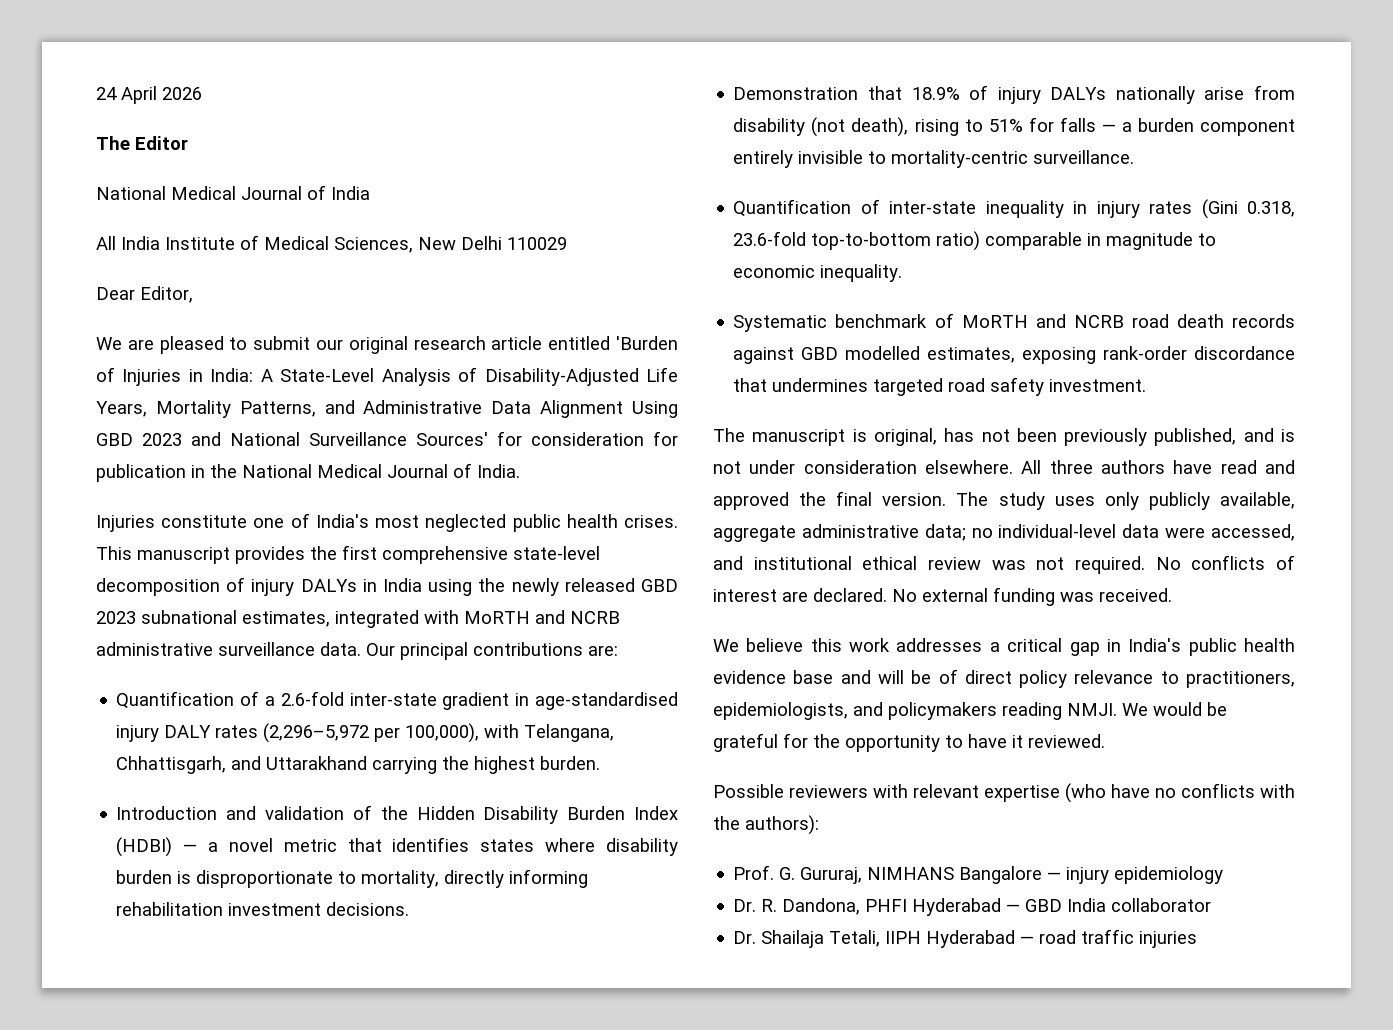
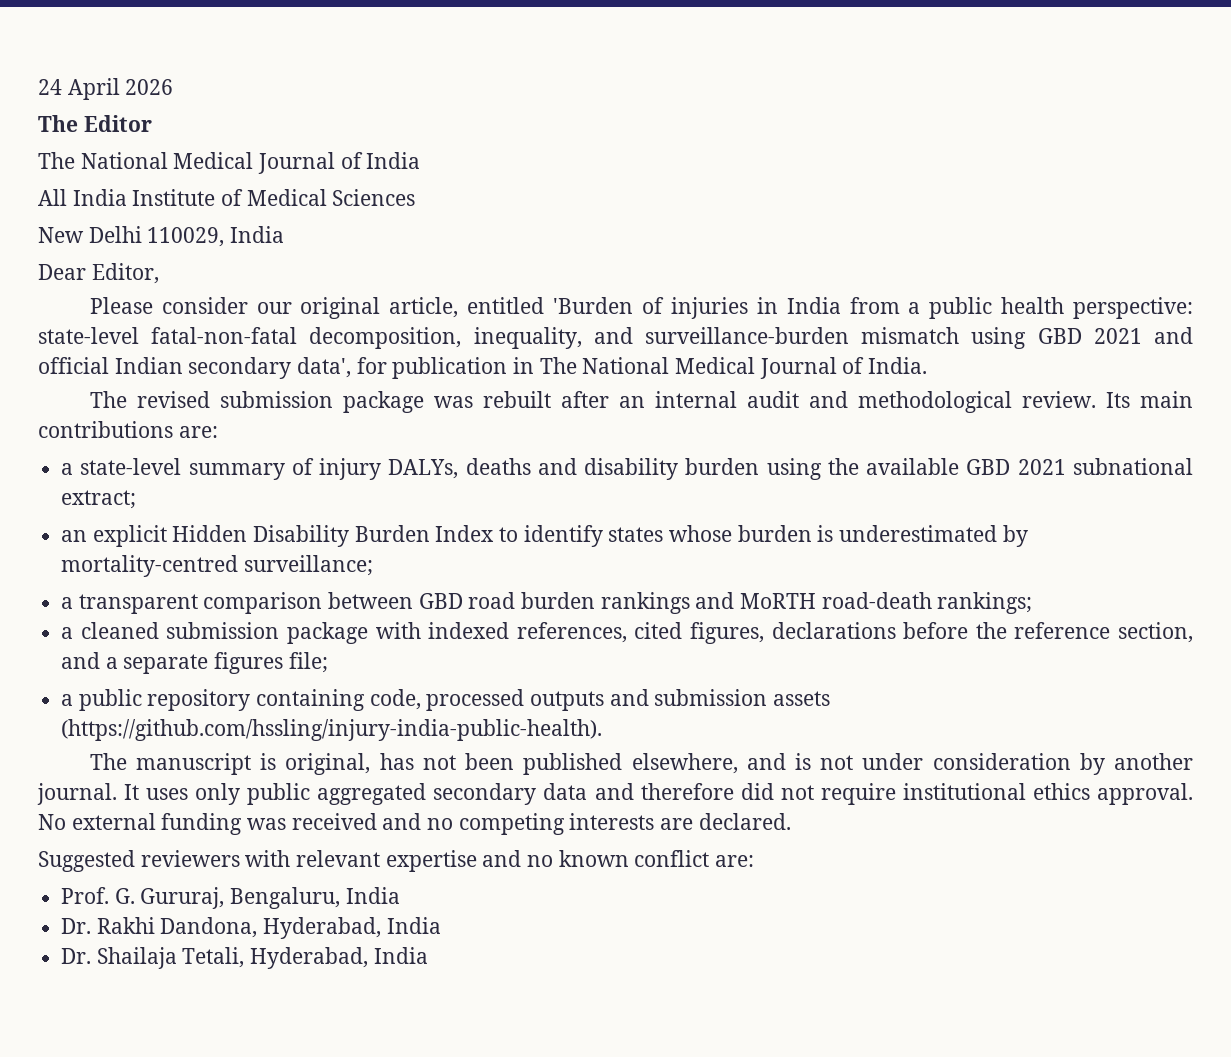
- National Medical Journal of India
+ The National Medical Journal of India
- All India Institute of Medical Sciences, New Delhi 110029
+ All India Institute of Medical Sciences
+ New Delhi 110029, India
- We are pleased to submit our original research article entitled 'Burden of Injuries in India: A State-Level Analysis of Disability-Adjusted Life Years, Mortality Patterns, and Administrative Data Alignment Using GBD 2023 and National Surveillance Sources' for consideration for publication in the National Medical Journal of India.
+ Please consider our original article, entitled 'Burden of injuries in India from a public health perspective: state-level fatal-non-fatal decomposition, inequality, and surveillance-burden mismatch using GBD 2021 and official Indian secondary data', for publication in The National Medical Journal of India.
- Injuries constitute one of India's most neglected public health crises. This manuscript provides the first comprehensive state-level decomposition of injury DALYs in India using the newly released GBD 2023 subnational estimates, integrated with MoRTH and NCRB administrative surveillance data. Our principal contributions are:
- Quantification of a 2.6-fold inter-state gradient in age-standardised injury DALY rates (2,296–5,972 per 100,000), with Telangana, Chhattisgarh, and Uttarakhand carrying the highest burden.
- Introduction and validation of the Hidden Disability Burden Index (HDBI) — a novel metric that identifies states where disability burden is disproportionate to mortality, directly informing rehabilitation investment decisions.
- Demonstration that 18.9% of injury DALYs nationally arise from disability (not death), rising to 51% for falls — a burden component entirely invisible to mortality-centric surveillance.
- Quantification of inter-state inequality in injury rates (Gini 0.318, 23.6-fold top-to-bottom ratio) comparable in magnitude to economic inequality.
- Systematic benchmark of MoRTH and NCRB road death records against GBD modelled estimates, exposing rank-order discordance that undermines targeted road safety investment.
+ The revised submission package was rebuilt after an internal audit and methodological review. Its main contributions are:
+ a state-level summary of injury DALYs, deaths and disability burden using the available GBD 2021 subnational extract;
+ an explicit Hidden Disability Burden Index to identify states whose burden is underestimated by mortality-centred surveillance;
+ a transparent comparison between GBD road burden rankings and MoRTH road-death rankings;
+ a cleaned submission package with indexed references, cited figures, declarations before the reference section, and a separate figures file;
+ a public repository containing code, processed outputs and submission assets (https://github.com/hssling/injury-india-public-health).
- The manuscript is original, has not been previously published, and is not under consideration elsewhere. All three authors have read and approved the final version. The study uses only publicly available, aggregate administrative data; no individual-level data were accessed, and institutional ethical review was not required. No conflicts of interest are declared. No external funding was received.
- We believe this work addresses a critical gap in India's public health evidence base and will be of direct policy relevance to practitioners, epidemiologists, and policymakers reading NMJI. We would be grateful for the opportunity to have it reviewed.
- Possible reviewers with relevant expertise (who have no conflicts with the authors):
- Prof. G. Gururaj, NIMHANS Bangalore — injury epidemiology
- Dr. R. Dandona, PHFI Hyderabad — GBD India collaborator
+ The manuscript is original, has not been published elsewhere, and is not under consideration by another journal. It uses only public aggregated secondary data and therefore did not require institutional ethics approval. No external funding was received and no competing interests are declared.
+ Suggested reviewers with relevant expertise and no known conflict are:
+ Prof. G. Gururaj, Bengaluru, India
+ Dr. Rakhi Dandona, Hyderabad, India
- Dr. Shailaja Tetali, IIPH Hyderabad — road traffic injuries
+ Dr. Shailaja Tetali, Hyderabad, India

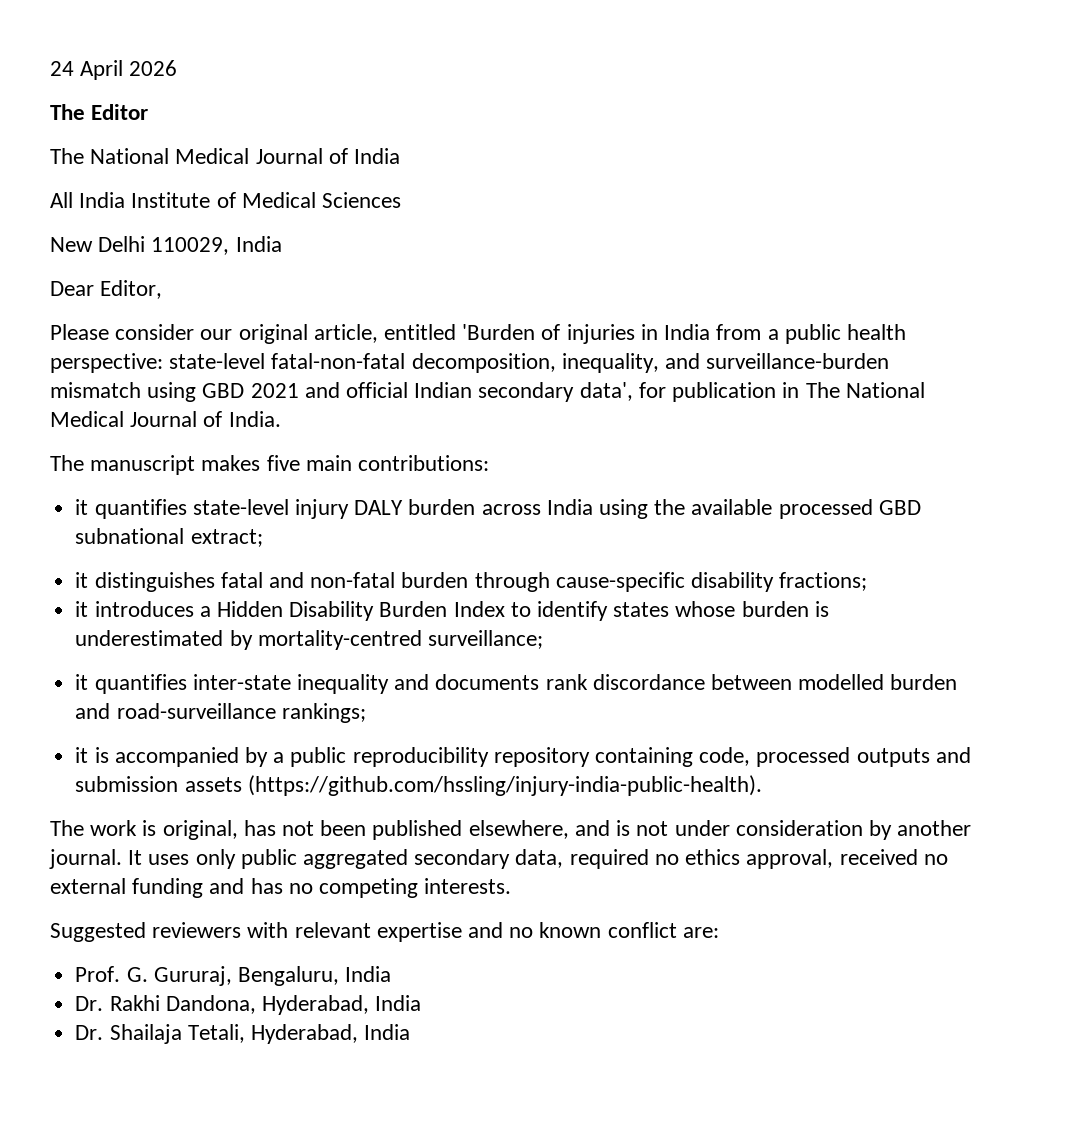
- The revised submission package was rebuilt after an internal audit and methodological review. Its main contributions are:
- a state-level summary of injury DALYs, deaths and disability burden using the available GBD 2021 subnational extract;
+ The manuscript makes five main contributions:
+ it quantifies state-level injury DALY burden across India using the available processed GBD subnational extract;
- an explicit Hidden Disability Burden Index to identify states whose burden is underestimated by mortality-centred surveillance;
+ it distinguishes fatal and non-fatal burden through cause-specific disability fractions;
+ it introduces a Hidden Disability Burden Index to identify states whose burden is underestimated by mortality-centred surveillance;
- a transparent comparison between GBD road burden rankings and MoRTH road-death rankings;
- a cleaned submission package with indexed references, cited figures, declarations before the reference section, and a separate figures file;
- a public repository containing code, processed outputs and submission assets (https://github.com/hssling/injury-india-public-health).
+ it quantifies inter-state inequality and documents rank discordance between modelled burden and road-surveillance rankings;
+ it is accompanied by a public reproducibility repository containing code, processed outputs and submission assets (https://github.com/hssling/injury-india-public-health).
- The manuscript is original, has not been published elsewhere, and is not under consideration by another journal.
+ The work is original, has not been published elsewhere, and is not under consideration by another journal.
- It uses only public aggregated secondary data and therefore did not require institutional ethics approval. No external funding was received and no competing interests are declared.
+ It uses only public aggregated secondary data, required no ethics approval, received no external funding and has no competing interests.

